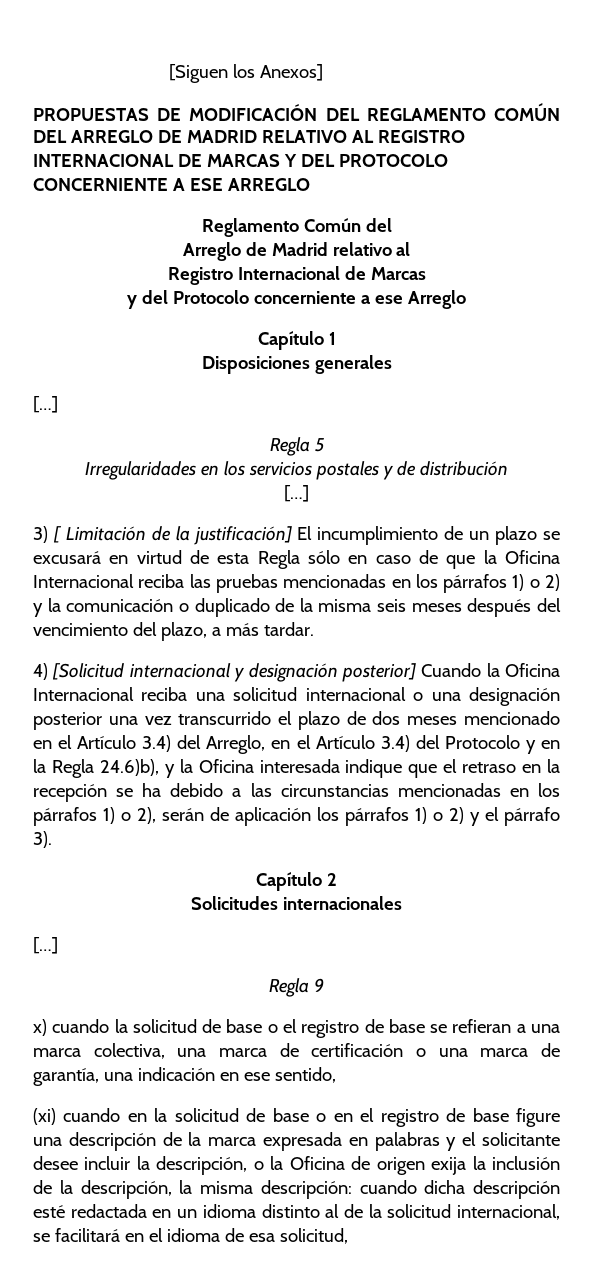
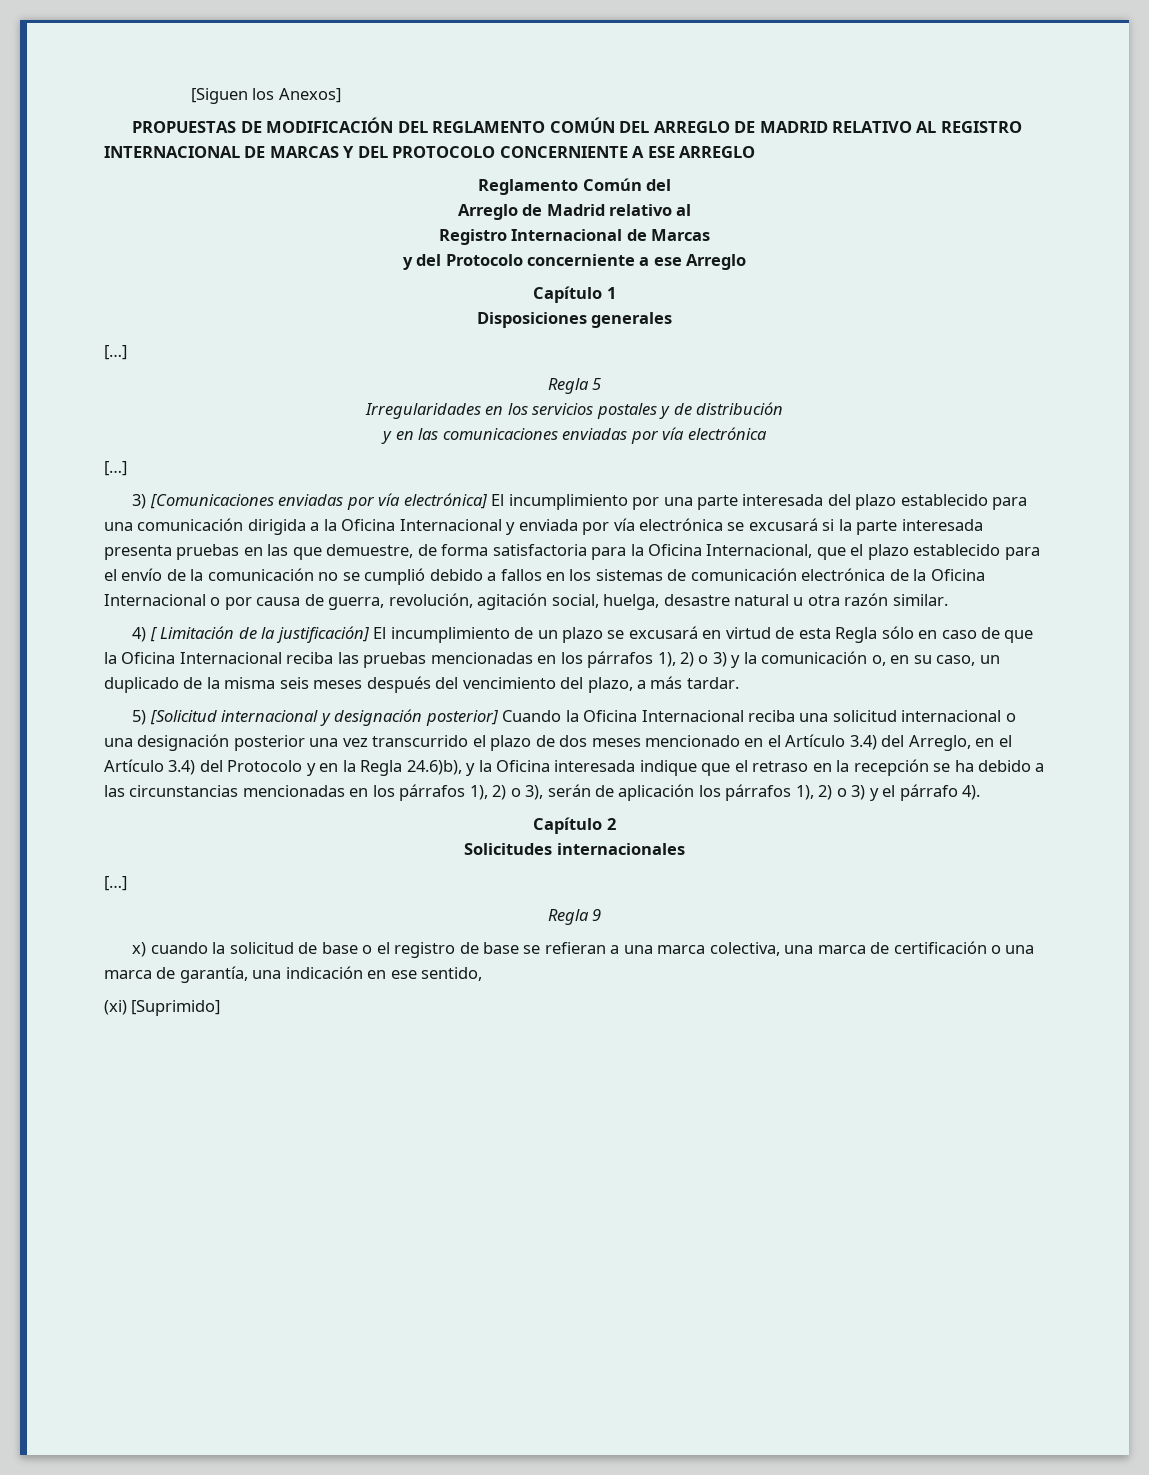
  Irregularidades en los servicios postales y de distribución
+ y en las comunicaciones enviadas por vía electrónica
  […]
- 3) [ Limitación de la justificación] El incumplimiento de un plazo se excusará en virtud de esta Regla sólo en caso de que la Oficina Internacional reciba las pruebas mencionadas en los párrafos 1) o 2) y la comunicación o duplicado de la misma seis meses después del vencimiento del plazo, a más tardar.
+ 3) [Comunicaciones enviadas por vía electrónica] El incumplimiento por una parte interesada del plazo establecido para una comunicación dirigida a la Oficina Internacional y enviada por vía electrónica se excusará si la parte interesada presenta pruebas en las que demuestre, de forma satisfactoria para la Oficina Internacional, que el plazo establecido para el envío de la comunicación no se cumplió debido a fallos en los sistemas de comunicación electrónica de la Oficina Internacional o por causa de guerra, revolución, agitación social, huelga, desastre natural u otra razón similar.
+ 4) [ Limitación de la justificación] El incumplimiento de un plazo se excusará en virtud de esta Regla sólo en caso de que la Oficina Internacional reciba las pruebas mencionadas en los párrafos 1), 2) o 3) y la comunicación o, en su caso, un duplicado de la misma seis meses después del vencimiento del plazo, a más tardar.
- 4) [Solicitud internacional y designación posterior] Cuando la Oficina Internacional reciba una solicitud internacional o una designación posterior una vez transcurrido el plazo de dos meses mencionado en el Artículo 3.4) del Arreglo, en el Artículo 3.4) del Protocolo y en la Regla 24.6)b), y la Oficina interesada indique que el retraso en la recepción se ha debido a las circunstancias mencionadas en los párrafos 1) o 2), serán de aplicación los párrafos 1) o 2) y el párrafo 3).
+ 5) [Solicitud internacional y designación posterior] Cuando la Oficina Internacional reciba una solicitud internacional o una designación posterior una vez transcurrido el plazo de dos meses mencionado en el Artículo 3.4) del Arreglo, en el Artículo 3.4) del Protocolo y en la Regla 24.6)b), y la Oficina interesada indique que el retraso en la recepción se ha debido a las circunstancias mencionadas en los párrafos 1), 2) o 3), serán de aplicación los párrafos 1), 2) o 3) y el párrafo 4).
- (xi) cuando en la solicitud de base o en el registro de base figure una descripción de la marca expresada en palabras y el solicitante desee incluir la descripción, o la Oficina de origen exija la inclusión de la descripción, la misma descripción: cuando dicha descripción esté redactada en un idioma distinto al de la solicitud internacional, se facilitará en el idioma de esa solicitud,
+ (xi) [Suprimido]

